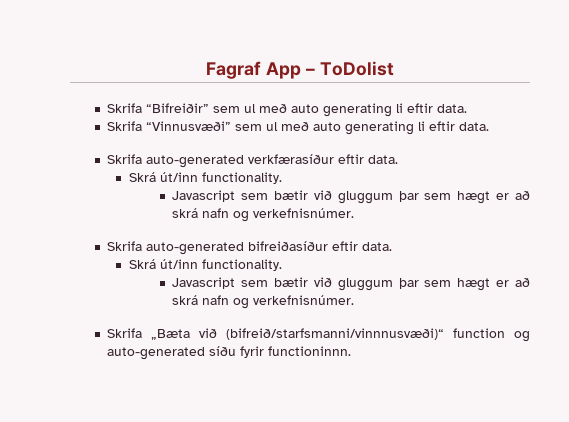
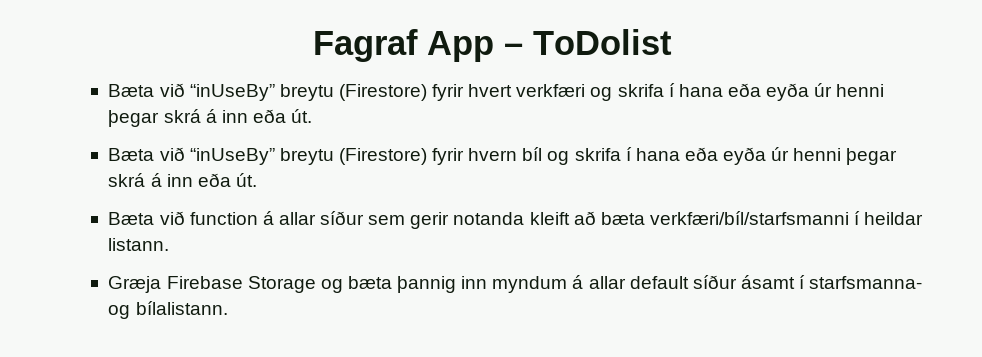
- Skrifa “Bifreiðir” sem ul með auto generating li eftir data.
- Skrifa “Vinnusvæði” sem ul með auto generating li eftir data.
- Skrifa auto-generated verkfærasíður eftir data.
- Skrá út/inn functionality.
- Javascript sem bætir við gluggum þar sem hægt er að skrá nafn og verkefnisnúmer.
- Skrifa auto-generated bifreiðasíður eftir data.
- Skrá út/inn functionality.
- Javascript sem bætir við gluggum þar sem hægt er að skrá nafn og verkefnisnúmer.
- Skrifa „Bæta við (bifreið/starfsmanni/vinnnusvæði)“ function og auto-generated síðu fyrir functioninnn.
+ Bæta við “inUseBy” breytu (Firestore) fyrir hvert verkfæri og skrifa í hana eða eyða úr henni þegar skrá á inn eða út.
+ Bæta við “inUseBy” breytu (Firestore) fyrir hvern bíl og skrifa í hana eða eyða úr henni þegar skrá á inn eða út.
+ Bæta við function á allar síður sem gerir notanda kleift að bæta verkfæri/bíl/starfsmanni í heildar listann.
+ Græja Firebase Storage og bæta þannig inn myndum á allar default síður ásamt í starfsmanna- og bílalistann.

